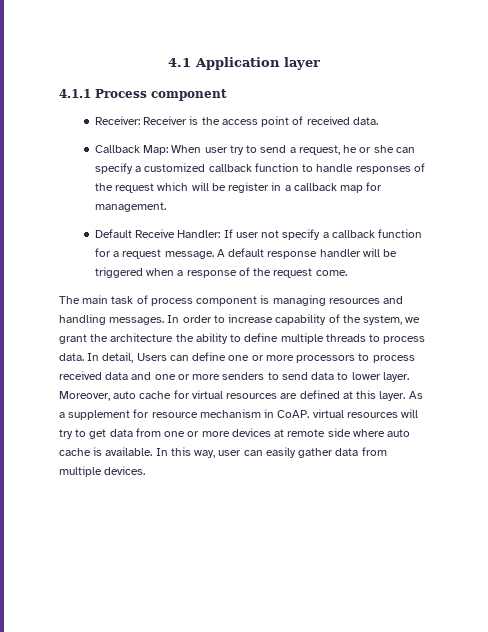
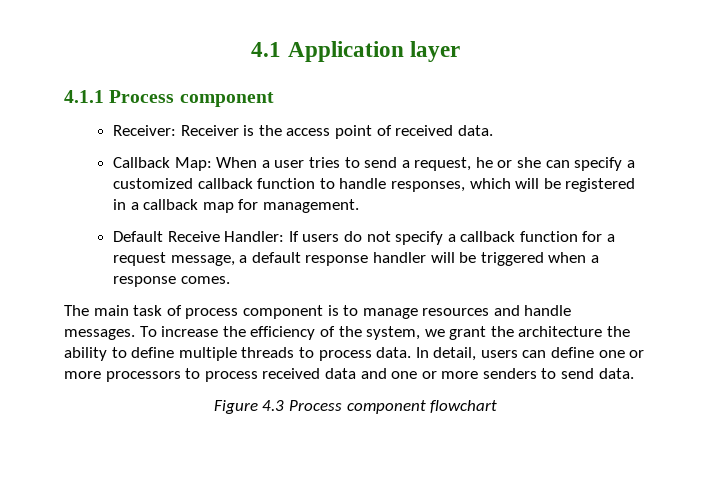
- Callback Map: When user try to send a request, he or she can specify a customized callback function to handle responses of the request which will be register in a callback map for management.
+ Callback Map: When a user tries to send a request, he or she can specify a customized callback function to handle responses, which will be registered in a callback map for management.
- Default Receive Handler: If user not specify a callback function for a request message. A default response handler will be triggered when a response of the request come.
+ Default Receive Handler: If users do not specify a callback function for a request message, a default response handler will be triggered when a response comes.
- The main task of process component is managing resources and handling messages. In order to increase capability of the system, we grant the architecture the ability to define multiple threads to process data.
+ The main task of process component is to manage resources and handle messages. To increase the efficiency of the system, we grant the architecture the ability to define multiple threads to process data.
- In detail, Users can define one or more processors to process received data and one or more senders to send data to lower layer. Moreover, auto cache for virtual resources are defined at this layer. As a supplement for resource mechanism in CoAP. virtual resources will try to get data from one or more devices at remote side where auto cache is available. In this way, user can easily gather data from multiple devices.
+ In detail, users can define one or more processors to process received data and one or more senders to send data.
+ Figure 4.3 Process component flowchart

